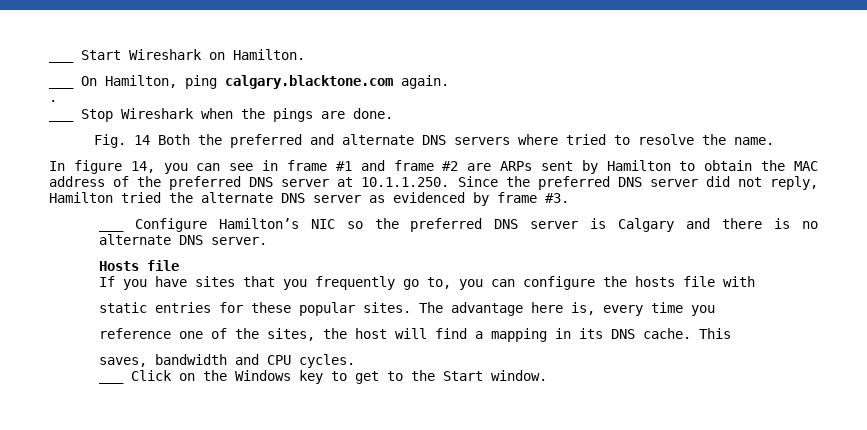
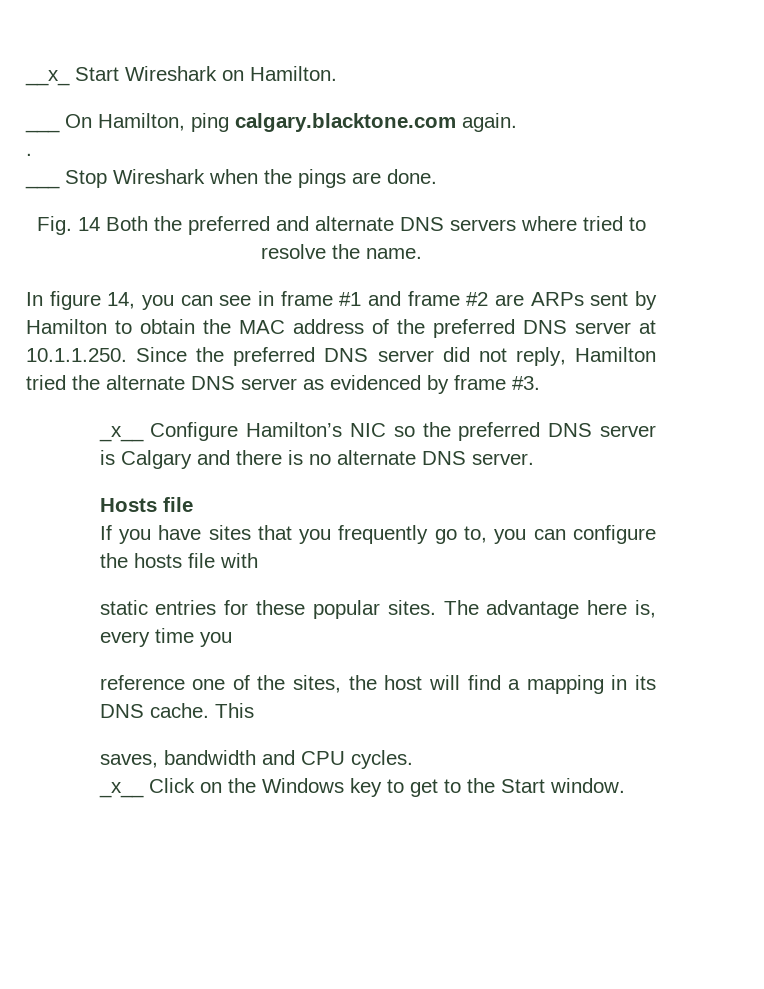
- ___ Start Wireshark on Hamilton.
+ __x_ Start Wireshark on Hamilton.
- ___ Configure Hamilton’s NIC so the preferred DNS server is Calgary and there is no alternate DNS server.
+ _x__ Configure Hamilton’s NIC so the preferred DNS server is Calgary and there is no alternate DNS server.
- ___ Click on the Windows key to get to the Start window.
+ _x__ Click on the Windows key to get to the Start window.

